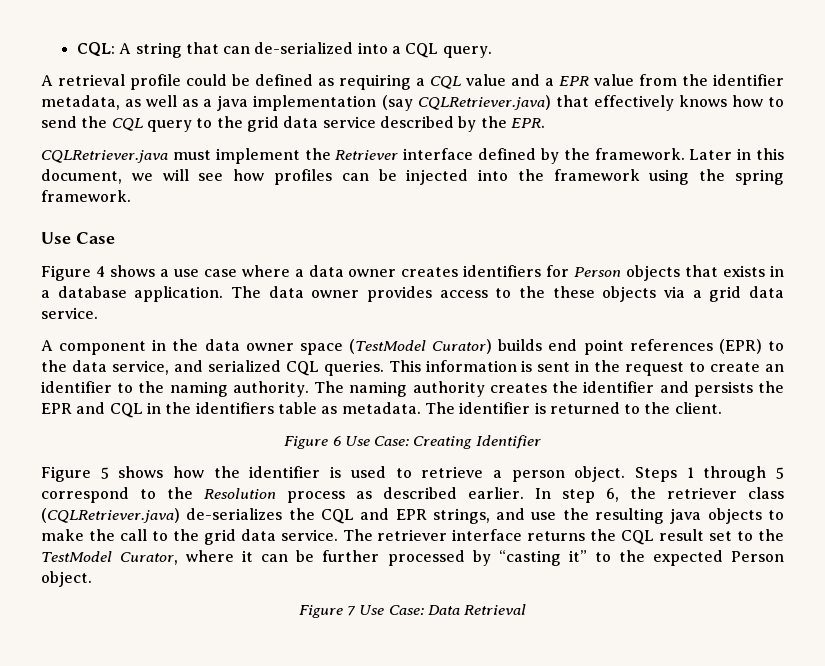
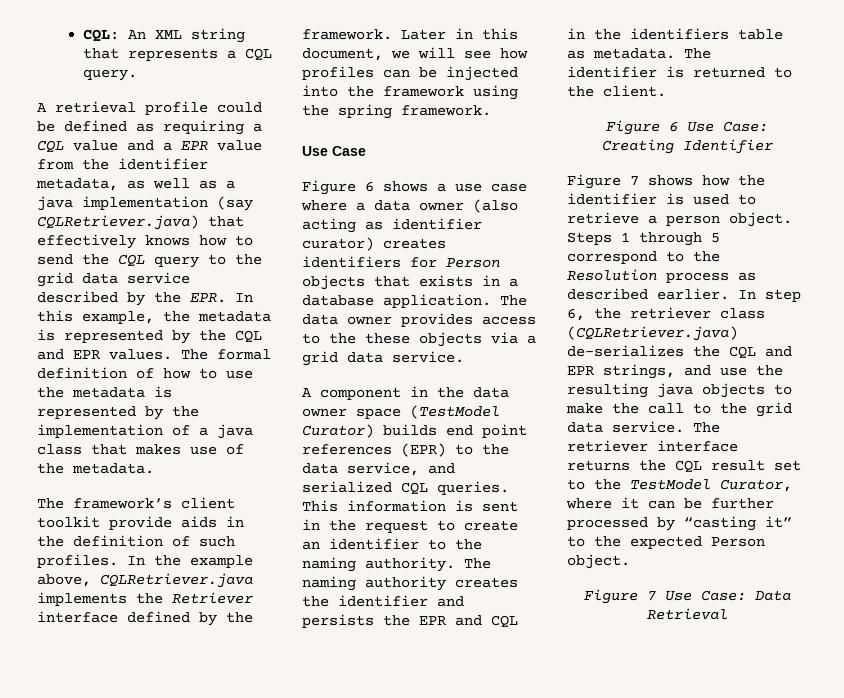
- CQL: A string that can de-serialized into a CQL query.
+ CQL: An XML string that represents a CQL query.
- A retrieval profile could be defined as requiring a CQL value and a EPR value from the identifier metadata, as well as a java implementation (say CQLRetriever.java) that effectively knows how to send the CQL query to the grid data service described by the EPR.
- CQLRetriever.java must implement the Retriever interface defined by the framework.
+ A retrieval profile could be defined as requiring a CQL value and a EPR value from the identifier metadata, as well as a java implementation (say CQLRetriever.java) that effectively knows how to send the CQL query to the grid data service described by the EPR. In this example, the metadata is represented by the CQL and EPR values. The formal definition of how to use the metadata is represented by the implementation of a java class that makes use of the metadata.
+ The framework’s client toolkit provide aids in the definition of such profiles. In the example above, CQLRetriever.java implements the Retriever interface defined by the framework.
- Figure 4 shows a use case where a data owner creates identifiers for Person objects that exists in a database application.
+ Figure 6 shows a use case where a data owner (also acting as identifier curator) creates identifiers for Person objects that exists in a database application.
- Figure 5 shows how the identifier is used to retrieve a person object.
+ Figure 7 shows how the identifier is used to retrieve a person object.

